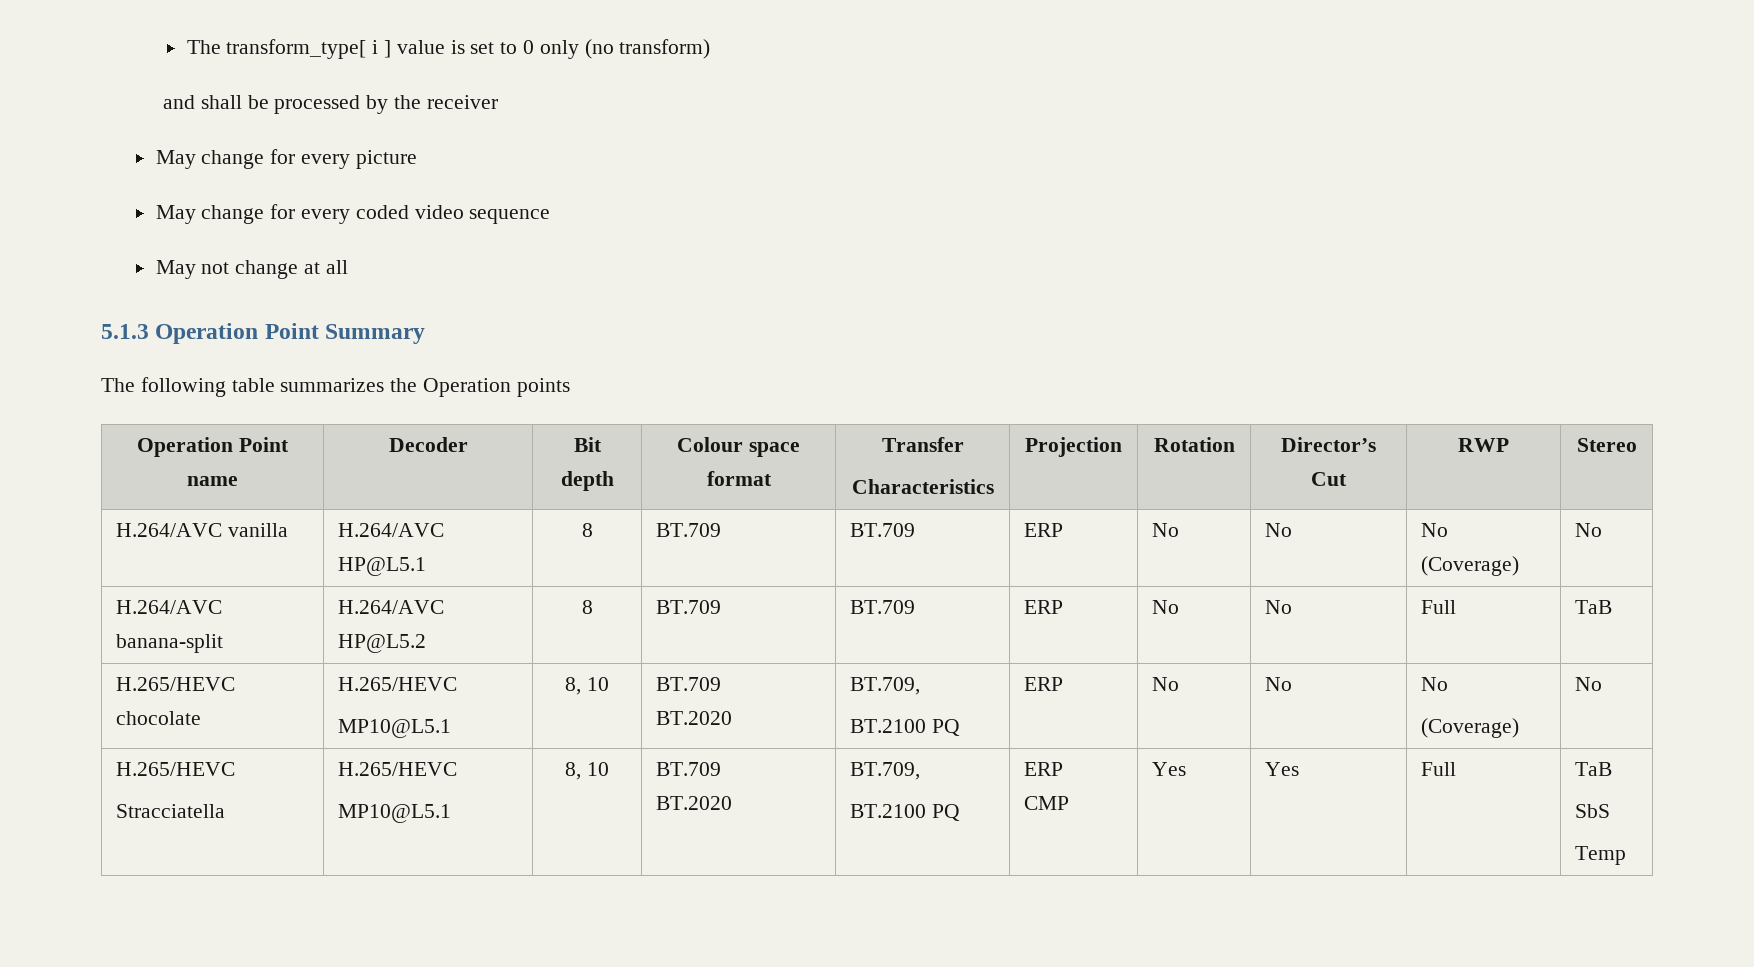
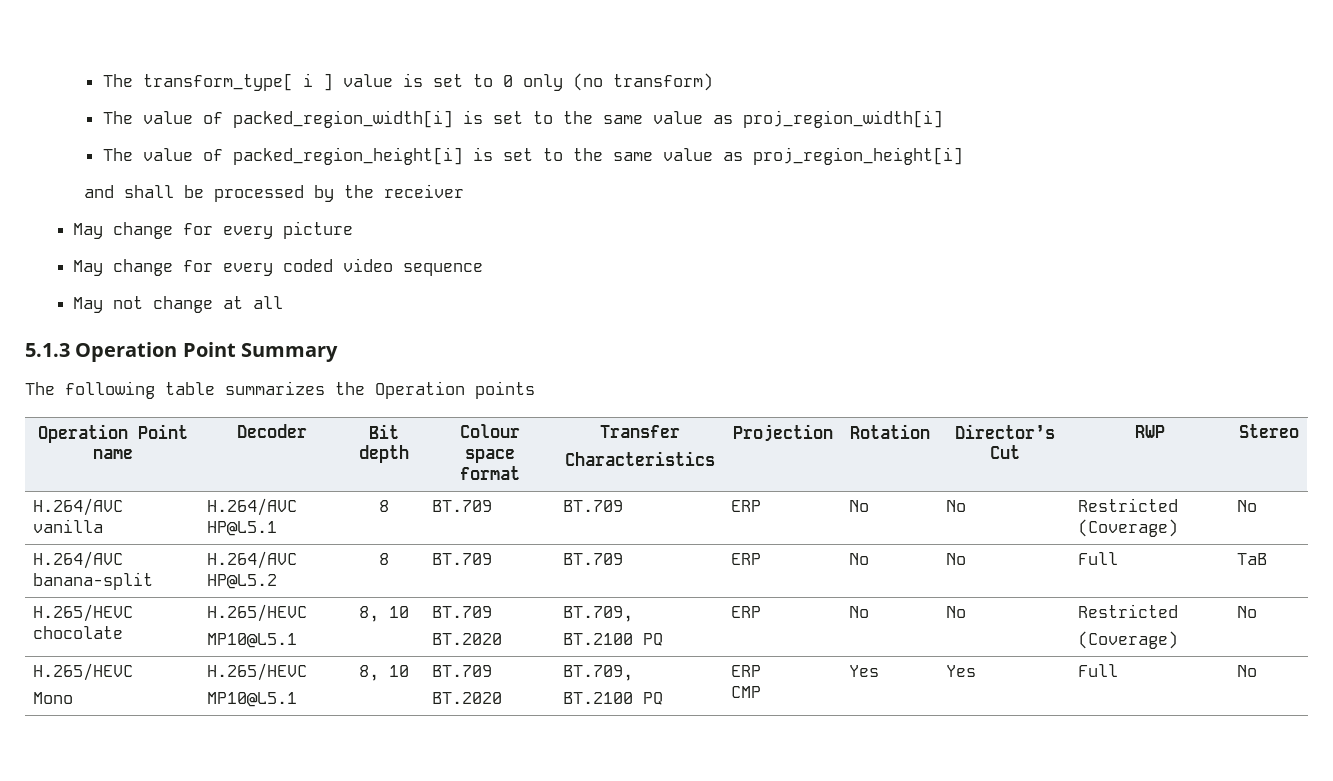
+ The value of packed_region_width[i] is set to the same value as proj_region_width[i]
+ The value of packed_region_height[i] is set to the same value as proj_region_height[i]
- H.264/AVC vanilla | H.264/AVC HP@L5.1 | 8 | BT.709 | BT.709 | ERP | No | No | No (Coverage) | No
+ H.264/AVC vanilla | H.264/AVC HP@L5.1 | 8 | BT.709 | BT.709 | ERP | No | No | Restricted (Coverage) | No
  H.265/HEVC chocolate | H.265/HEVC
  MP10@L5.1 | 8, 10 | BT.709
  BT.2020 | BT.709,
- BT.2100 PQ | ERP | No | No | No
+ BT.2100 PQ | ERP | No | No | Restricted
  (Coverage) | No
  H.265/HEVC
- Stracciatella | H.265/HEVC
+ Mono | H.265/HEVC
  MP10@L5.1 | 8, 10 | BT.709
  BT.2020 | BT.709,
  BT.2100 PQ | ERP
- CMP | Yes | Yes | Full | TaB
- SbS
- Temp
+ CMP | Yes | Yes | Full | No

